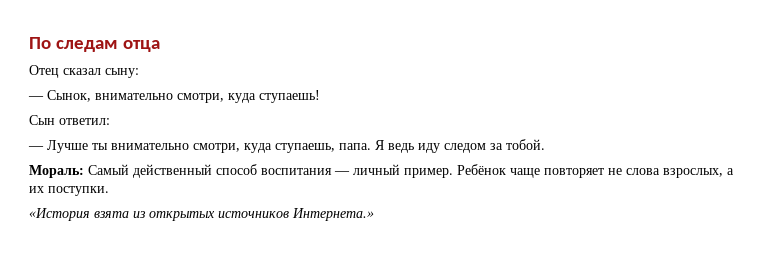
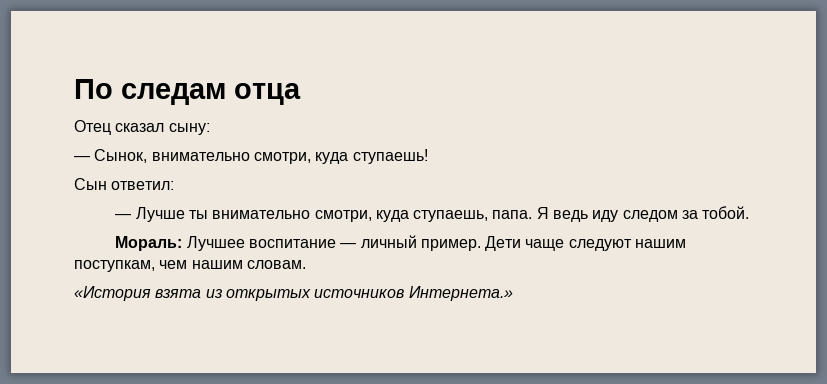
- Мораль: Самый действенный способ воспитания — личный пример. Ребёнок чаще повторяет не слова взрослых, а их поступки.
+ Мораль: Лучшее воспитание — личный пример. Дети чаще следуют нашим поступкам, чем нашим словам.

